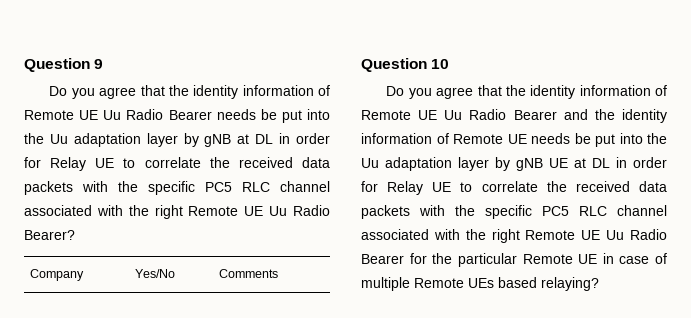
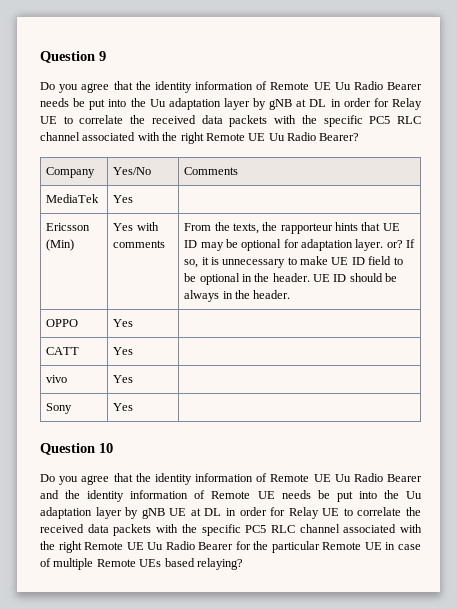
+ MediaTek | Yes |
+ Ericsson (Min) | Yes with comments | From the texts, the rapporteur hints that UE ID may be optional for adaptation layer. or? If so, it is unnecessary to make UE ID field to be optional in the header. UE ID should be always in the header.
+ OPPO | Yes |
+ CATT | Yes |
+ vivo | Yes |
+ Sony | Yes |

